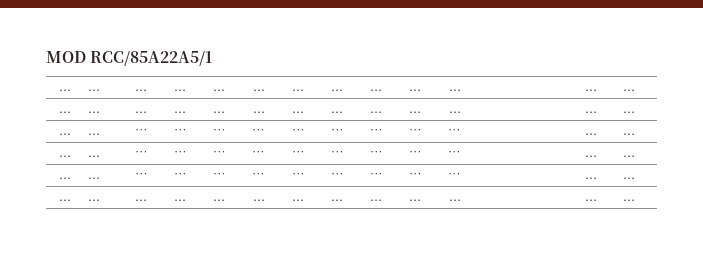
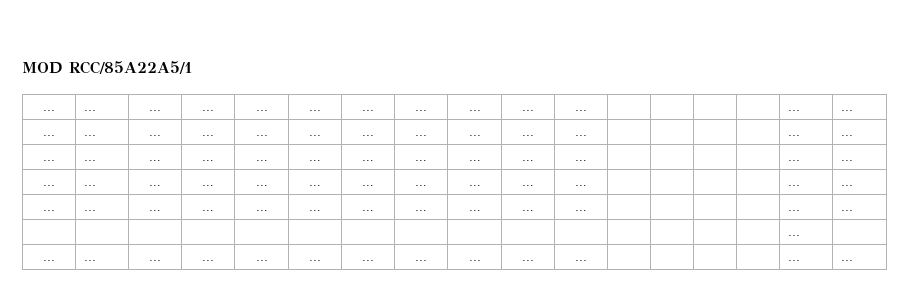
+ | | | | | | | | | | | | | | | ... |

